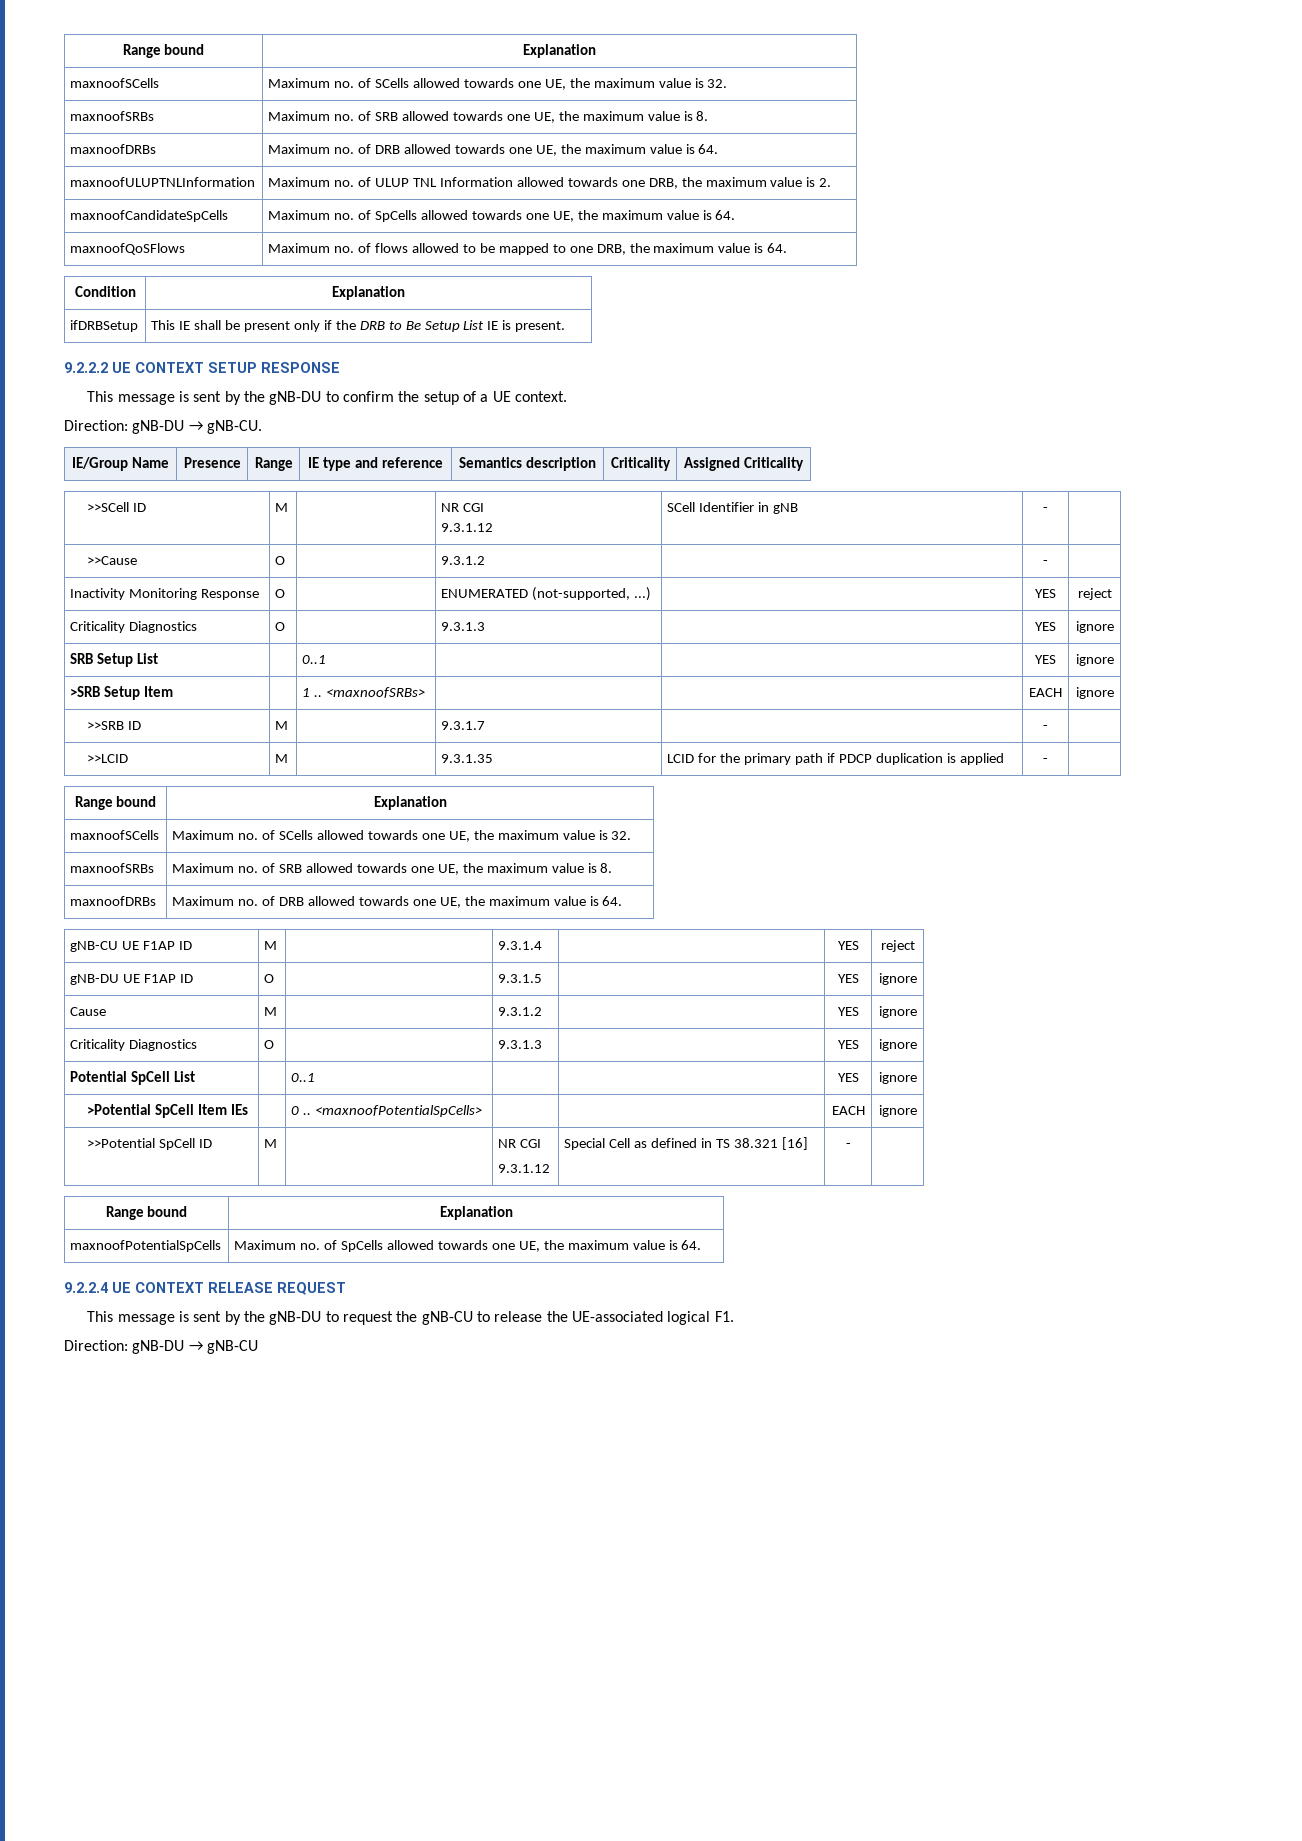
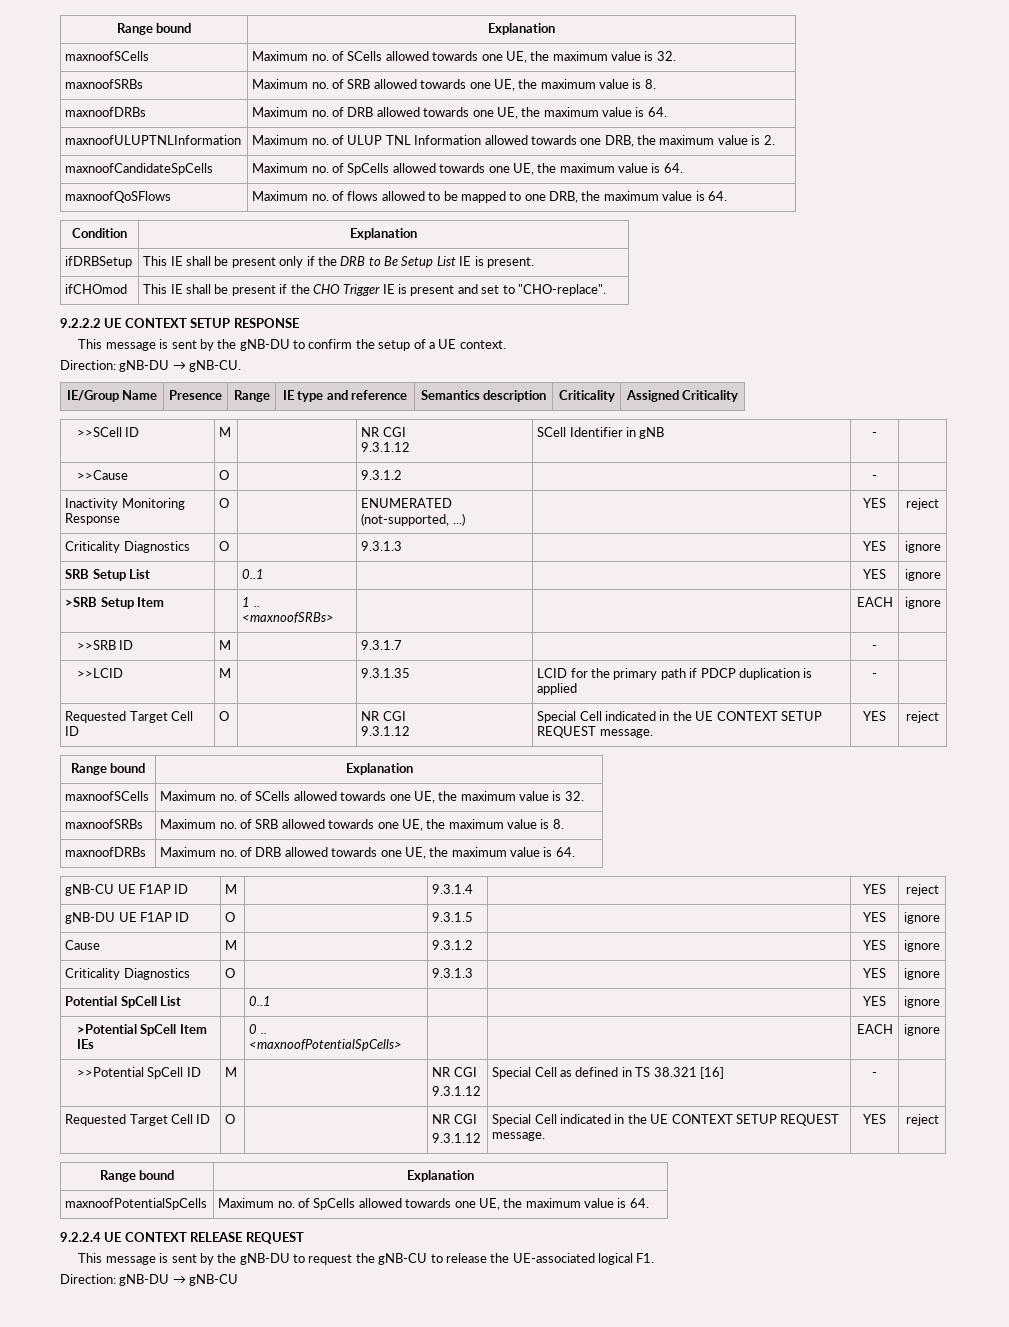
+ ifCHOmod | This IE shall be present if the CHO Trigger IE is present and set to "CHO-replace".
  >>LCID | M | | 9.3.1.35 | LCID for the primary path if PDCP duplication is applied | - |
+ Requested Target Cell ID | O | | NR CGI
+ 9.3.1.12 | Special Cell indicated in the UE CONTEXT SETUP REQUEST message. | YES | reject
  >>Potential SpCell ID | M | | NR CGI
  9.3.1.12 | Special Cell as defined in TS 38.321 [16] | - |
+ Requested Target Cell ID | O | | NR CGI
+ 9.3.1.12 | Special Cell indicated in the UE CONTEXT SETUP REQUEST message. | YES | reject

